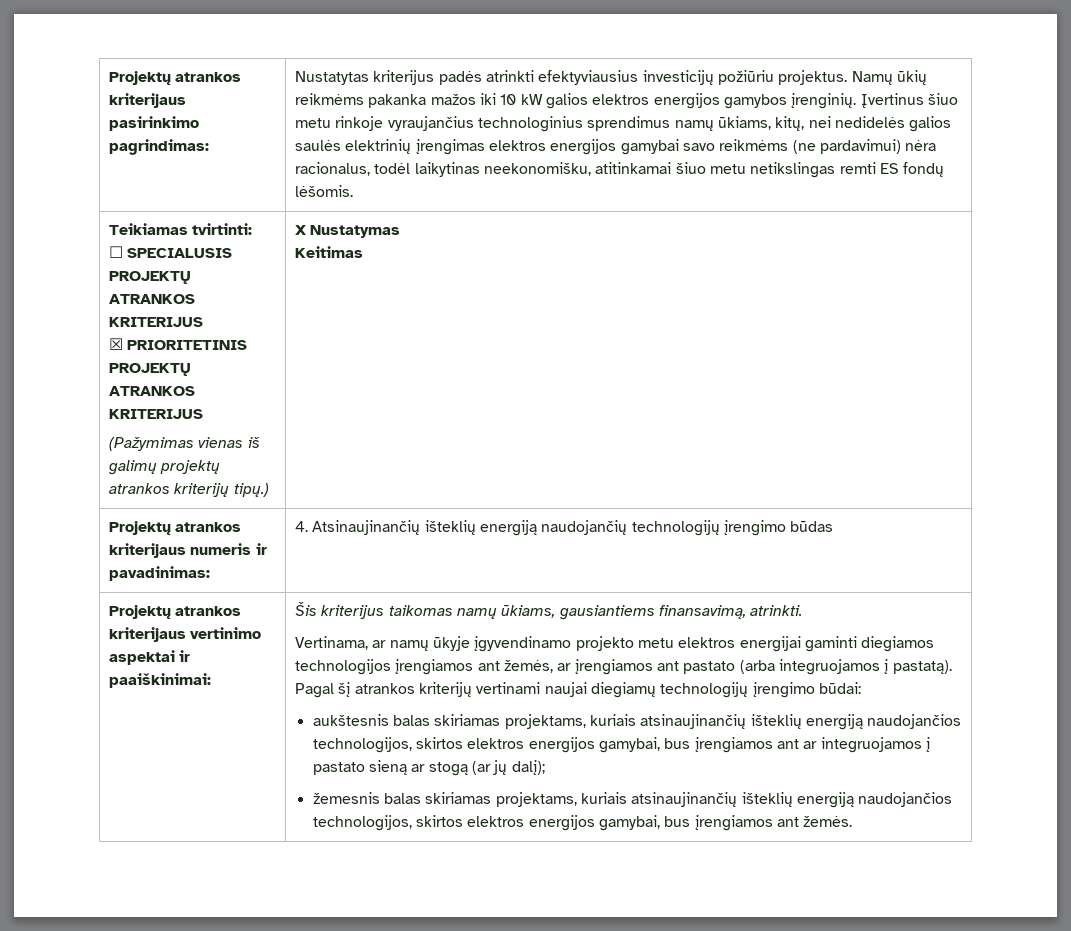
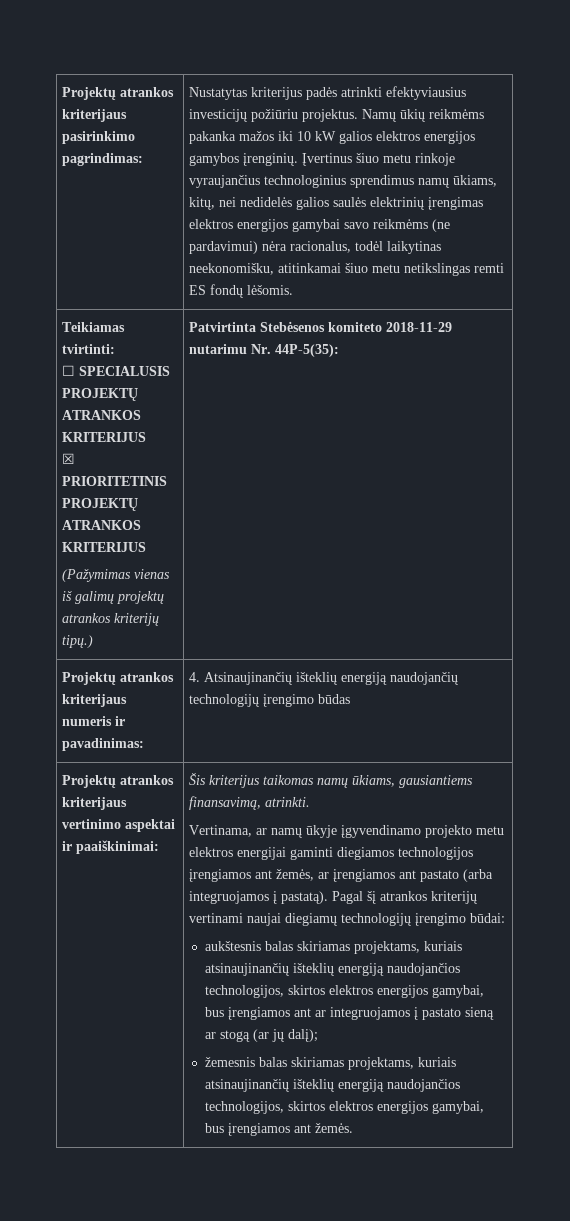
  Teikiamas tvirtinti:
  ☐ SPECIALUSIS PROJEKTŲ ATRANKOS KRITERIJUS
  ☒ PRIORITETINIS PROJEKTŲ ATRANKOS KRITERIJUS
- (Pažymimas vienas iš galimų projektų atrankos kriterijų tipų.) | X Nustatymas
- Keitimas
+ (Pažymimas vienas iš galimų projektų atrankos kriterijų tipų.) | Patvirtinta Stebėsenos komiteto 2018-11-29 nutarimu Nr. 44P-5(35):

